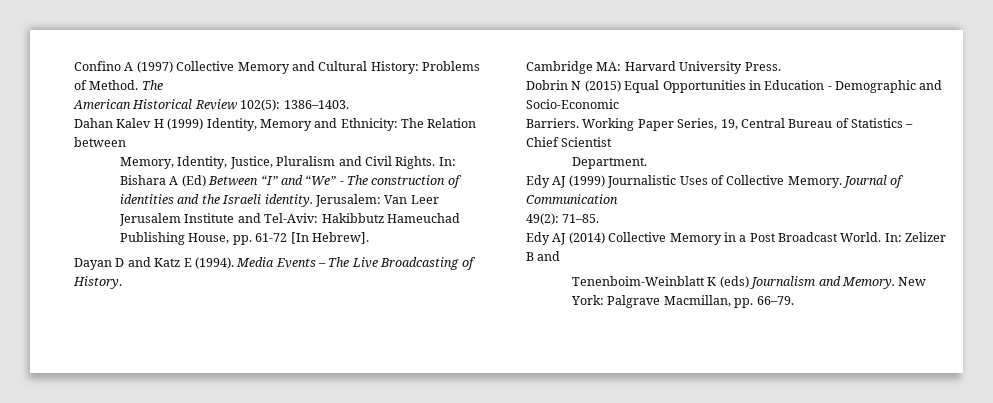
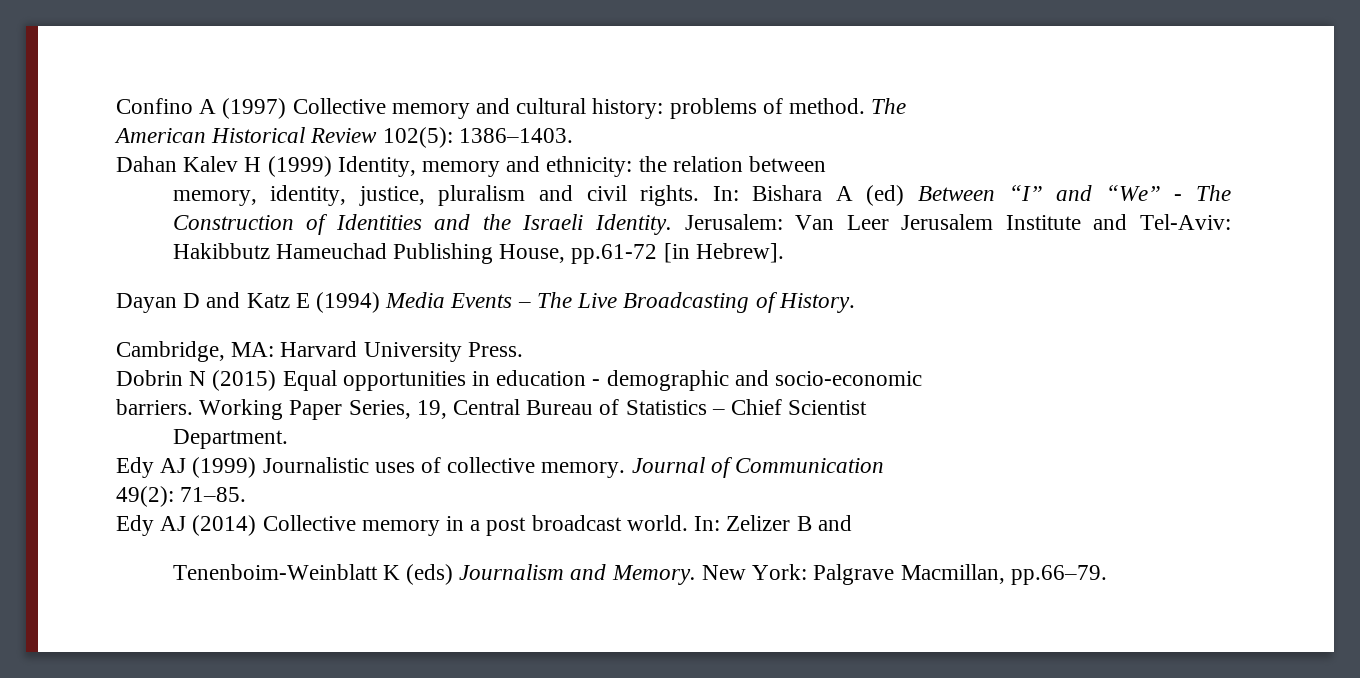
- Confino A (1997) Collective Memory and Cultural History: Problems of Method.
+ Confino A (1997) Collective memory and cultural history: problems of method.
- Dahan Kalev H (1999) Identity, Memory and Ethnicity: The Relation between
- Memory, Identity, Justice, Pluralism and Civil Rights.
+ Dahan Kalev H (1999) Identity, memory and ethnicity: the relation between
+ memory, identity, justice, pluralism and civil rights.
- In: Bishara A (Ed) Between “I” and “We” - The construction of identities and the Israeli identity.
+ In: Bishara A (ed) Between “I” and “We” - The Construction of Identities and the Israeli Identity.
- Jerusalem: Van Leer Jerusalem Institute and Tel-Aviv: Hakibbutz Hameuchad Publishing House, pp. 61-72 [In Hebrew].
+ Jerusalem: Van Leer Jerusalem Institute and Tel-Aviv: Hakibbutz Hameuchad Publishing House, pp.61-72 [in Hebrew].
- Dayan D and Katz E (1994). Media Events – The Live Broadcasting of History.
+ Dayan D and Katz E (1994) Media Events – The Live Broadcasting of History.
- Cambridge MA: Harvard University Press.
+ Cambridge, MA: Harvard University Press.
- Dobrin N (2015) Equal Opportunities in Education - Demographic and Socio-Economic
- Barriers.
+ Dobrin N (2015) Equal opportunities in education - demographic and socio-economic
+ barriers.
- Edy AJ (1999) Journalistic Uses of Collective Memory.
+ Edy AJ (1999) Journalistic uses of collective memory.
- Edy AJ (2014) Collective Memory in a Post Broadcast World.
+ Edy AJ (2014) Collective memory in a post broadcast world.
- New York: Palgrave Macmillan, pp. 66–79.
+ New York: Palgrave Macmillan, pp.66–79.

